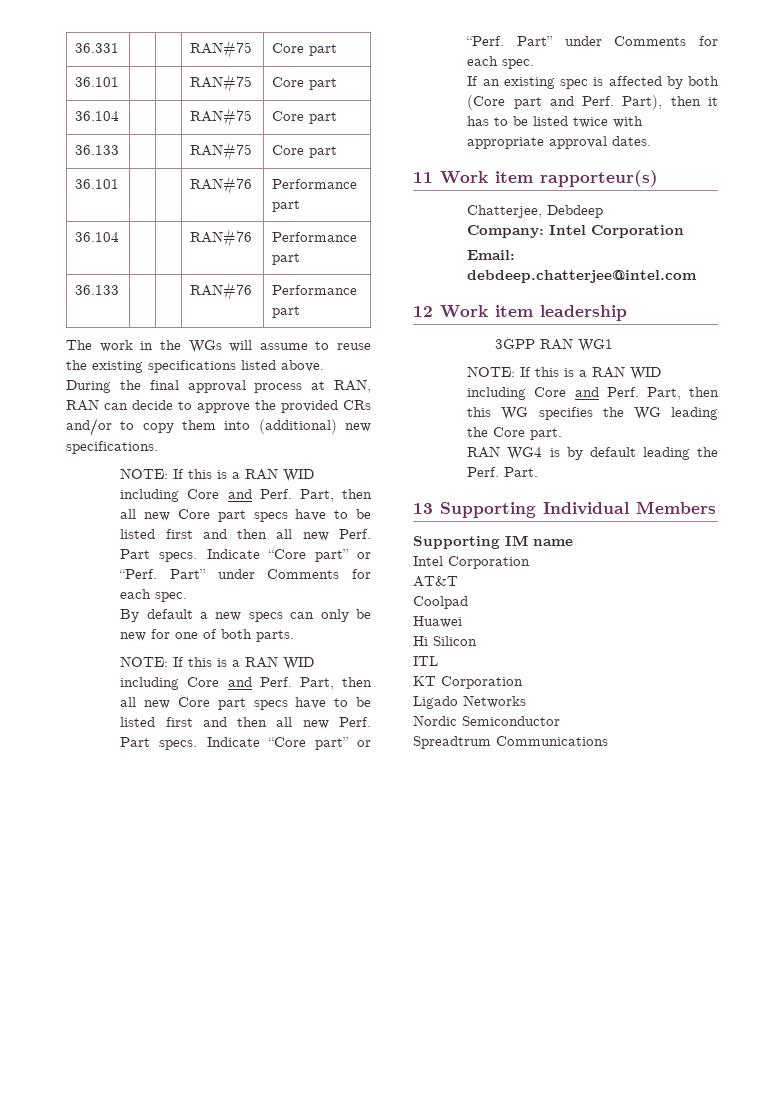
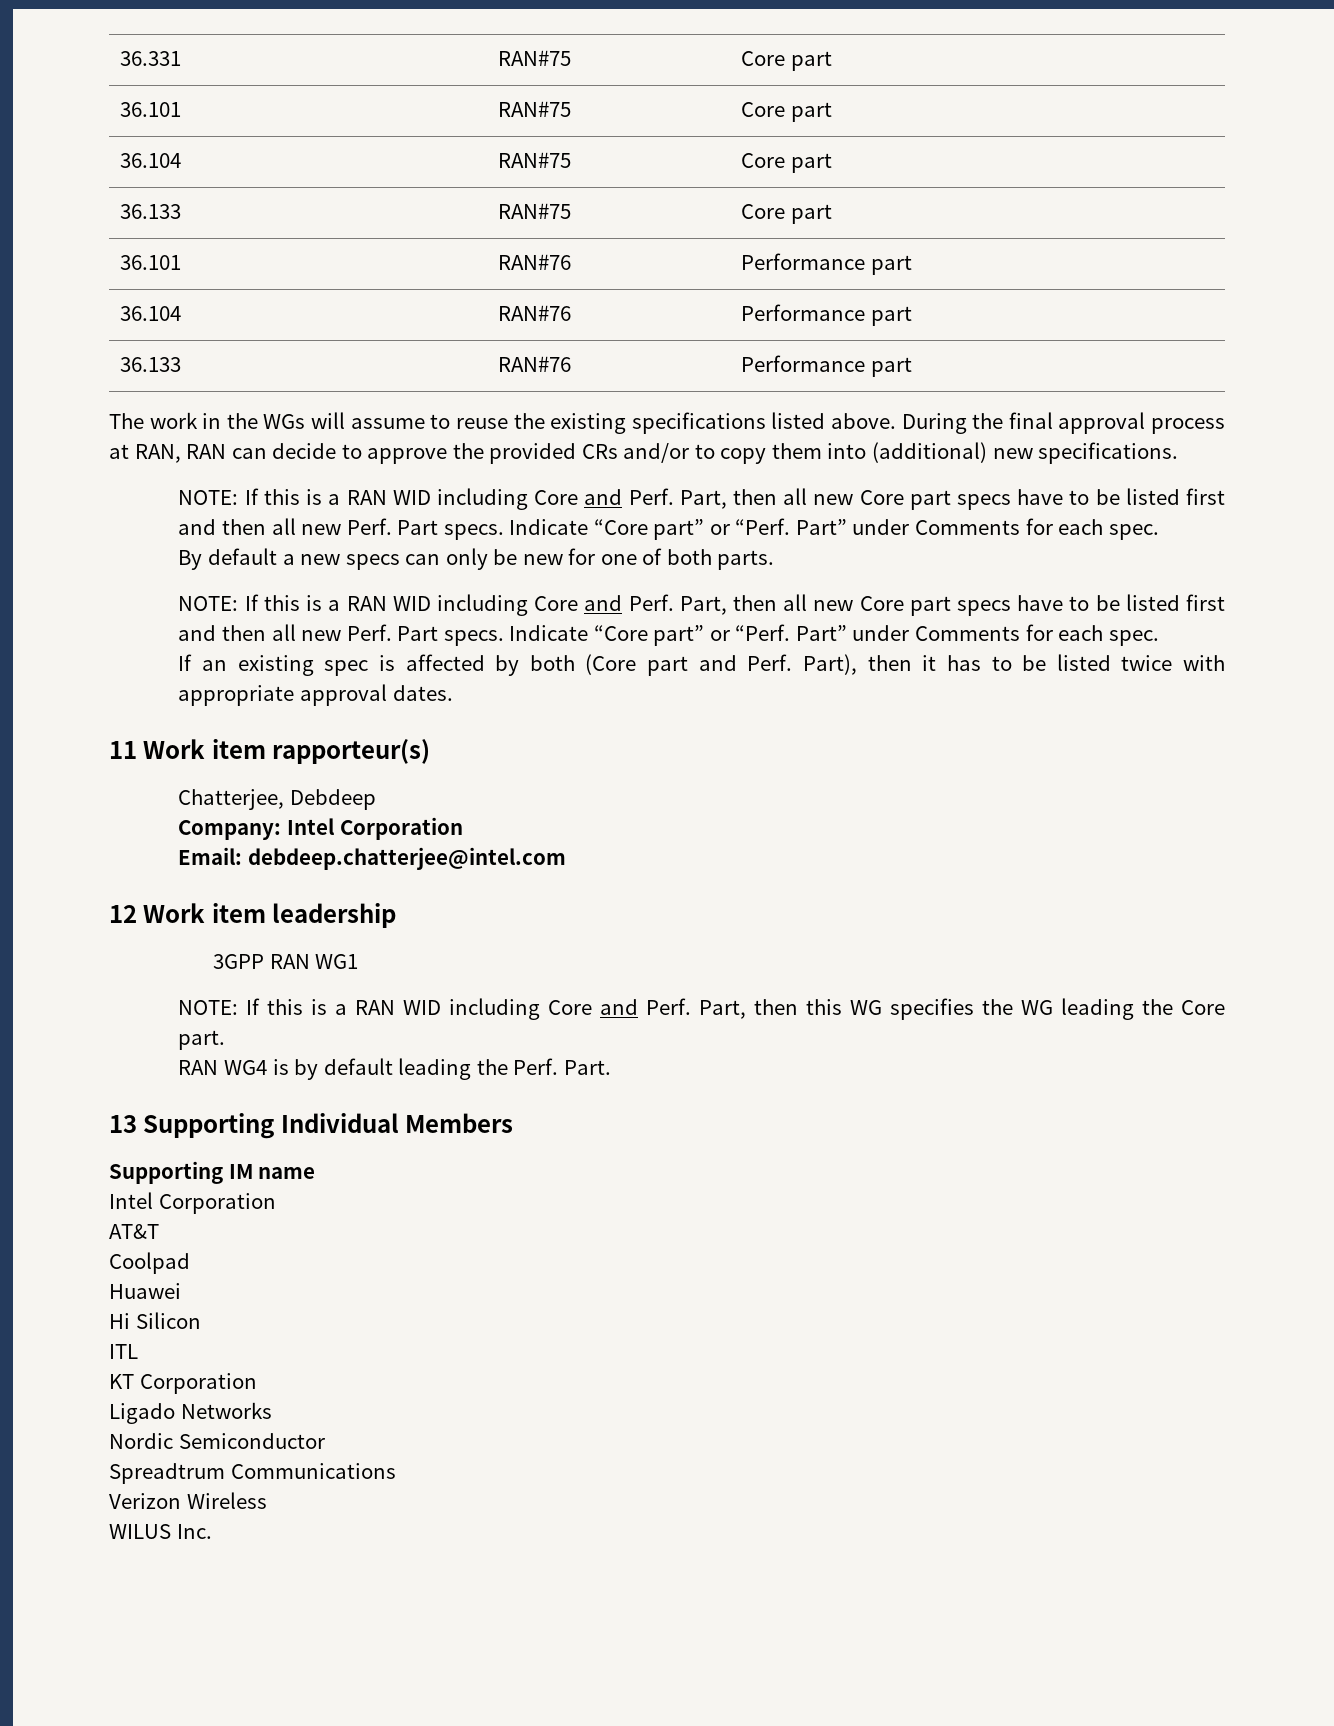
+ Verizon Wireless
+ WILUS Inc.

